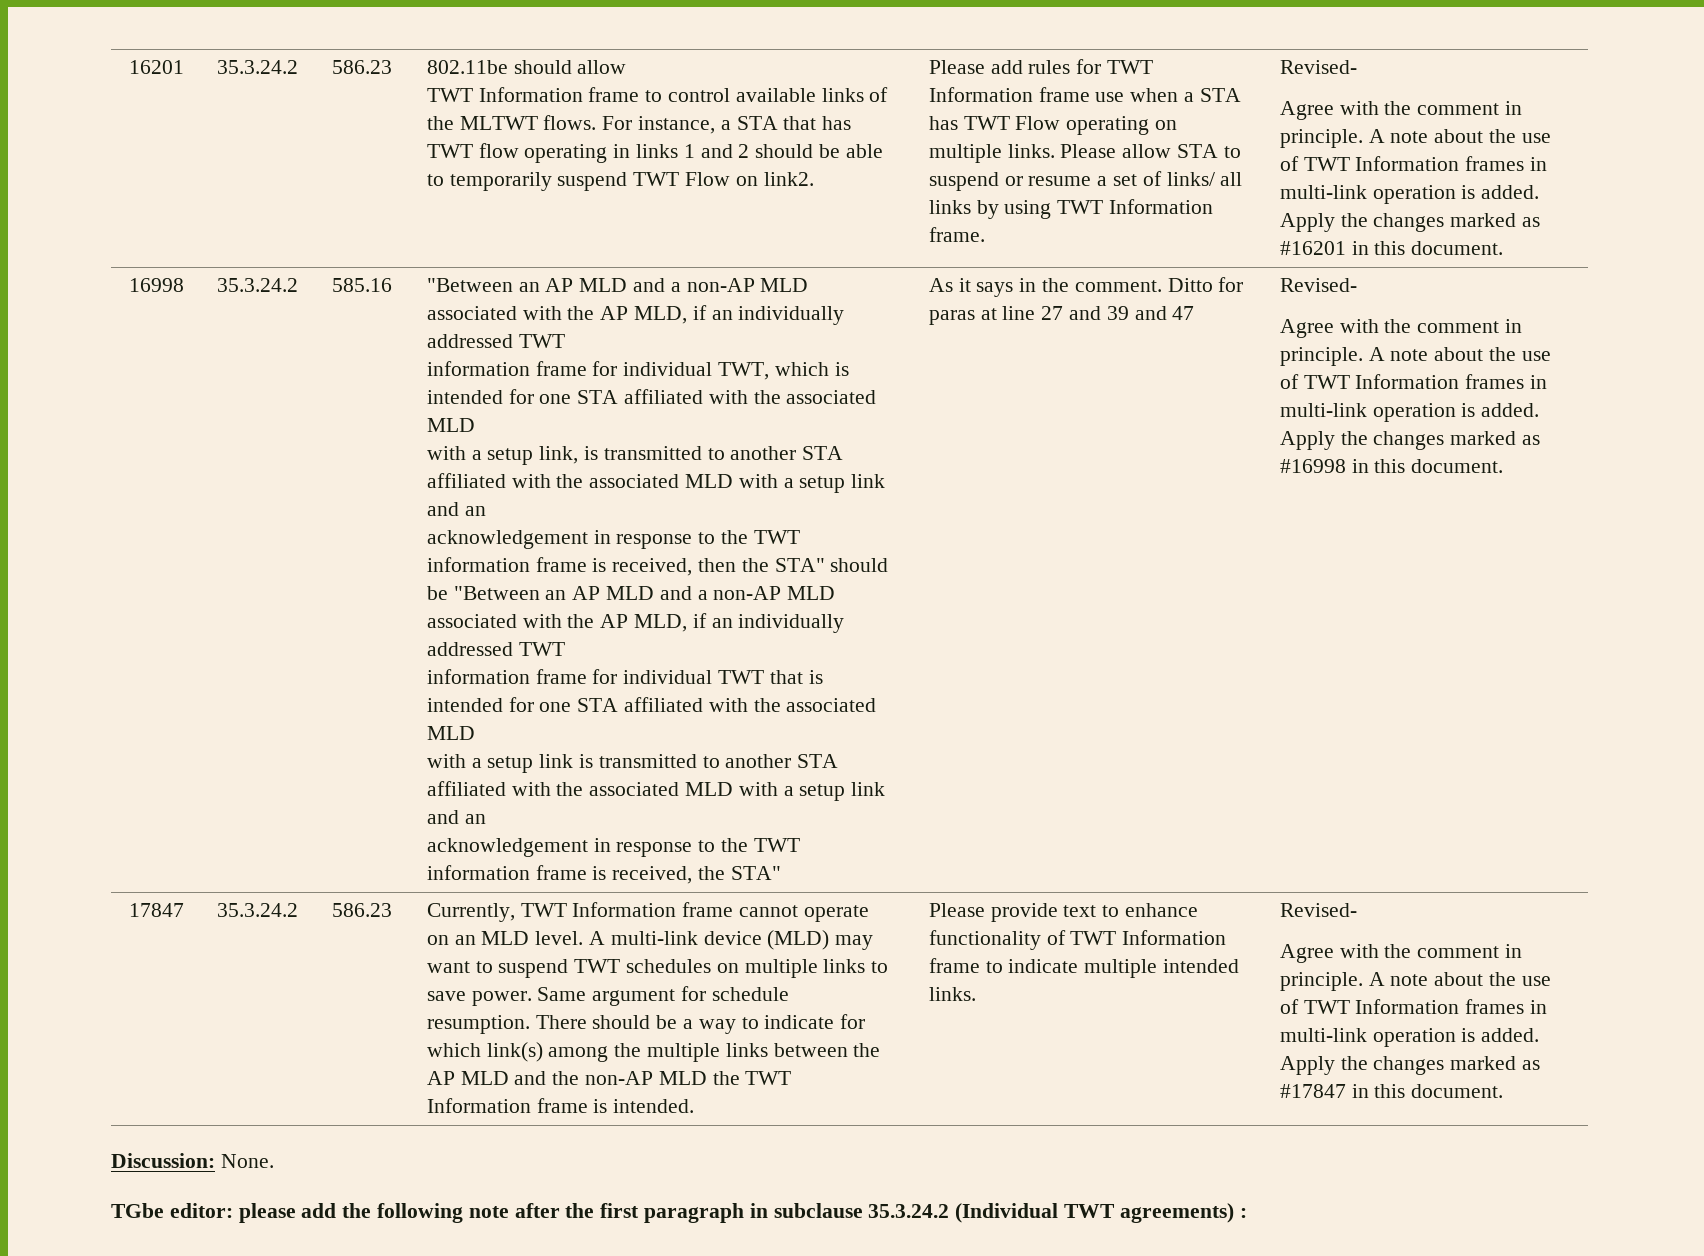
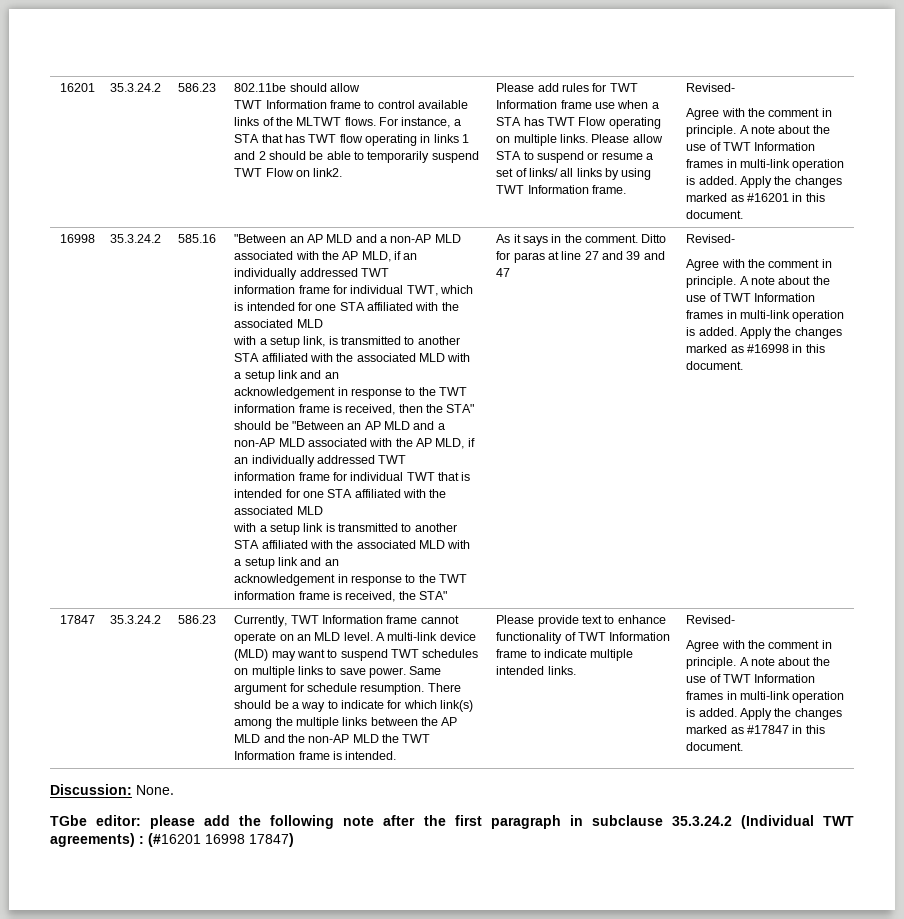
- TGbe editor: please add the following note after the first paragraph in subclause 35.3.24.2 (Individual TWT agreements) :
+ TGbe editor: please add the following note after the first paragraph in subclause 35.3.24.2 (Individual TWT agreements) : (#16201 16998 17847)

